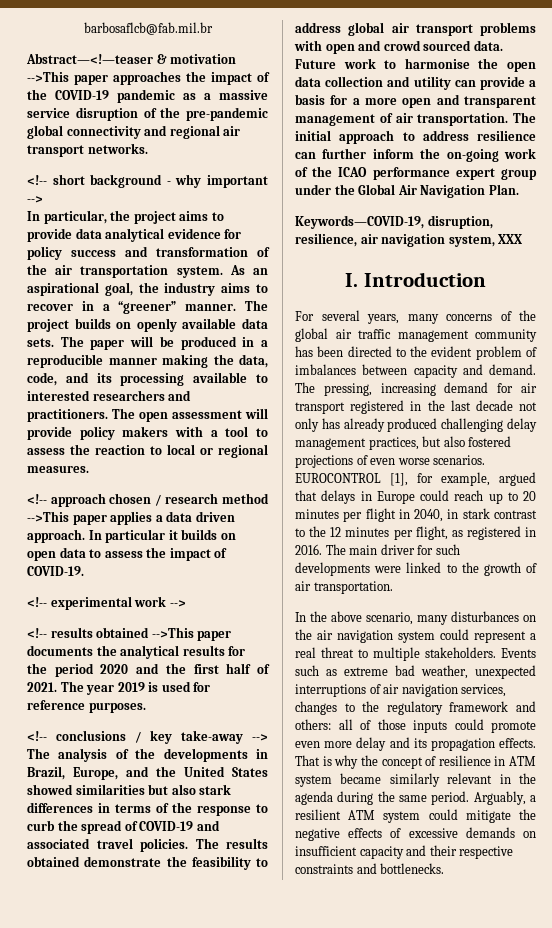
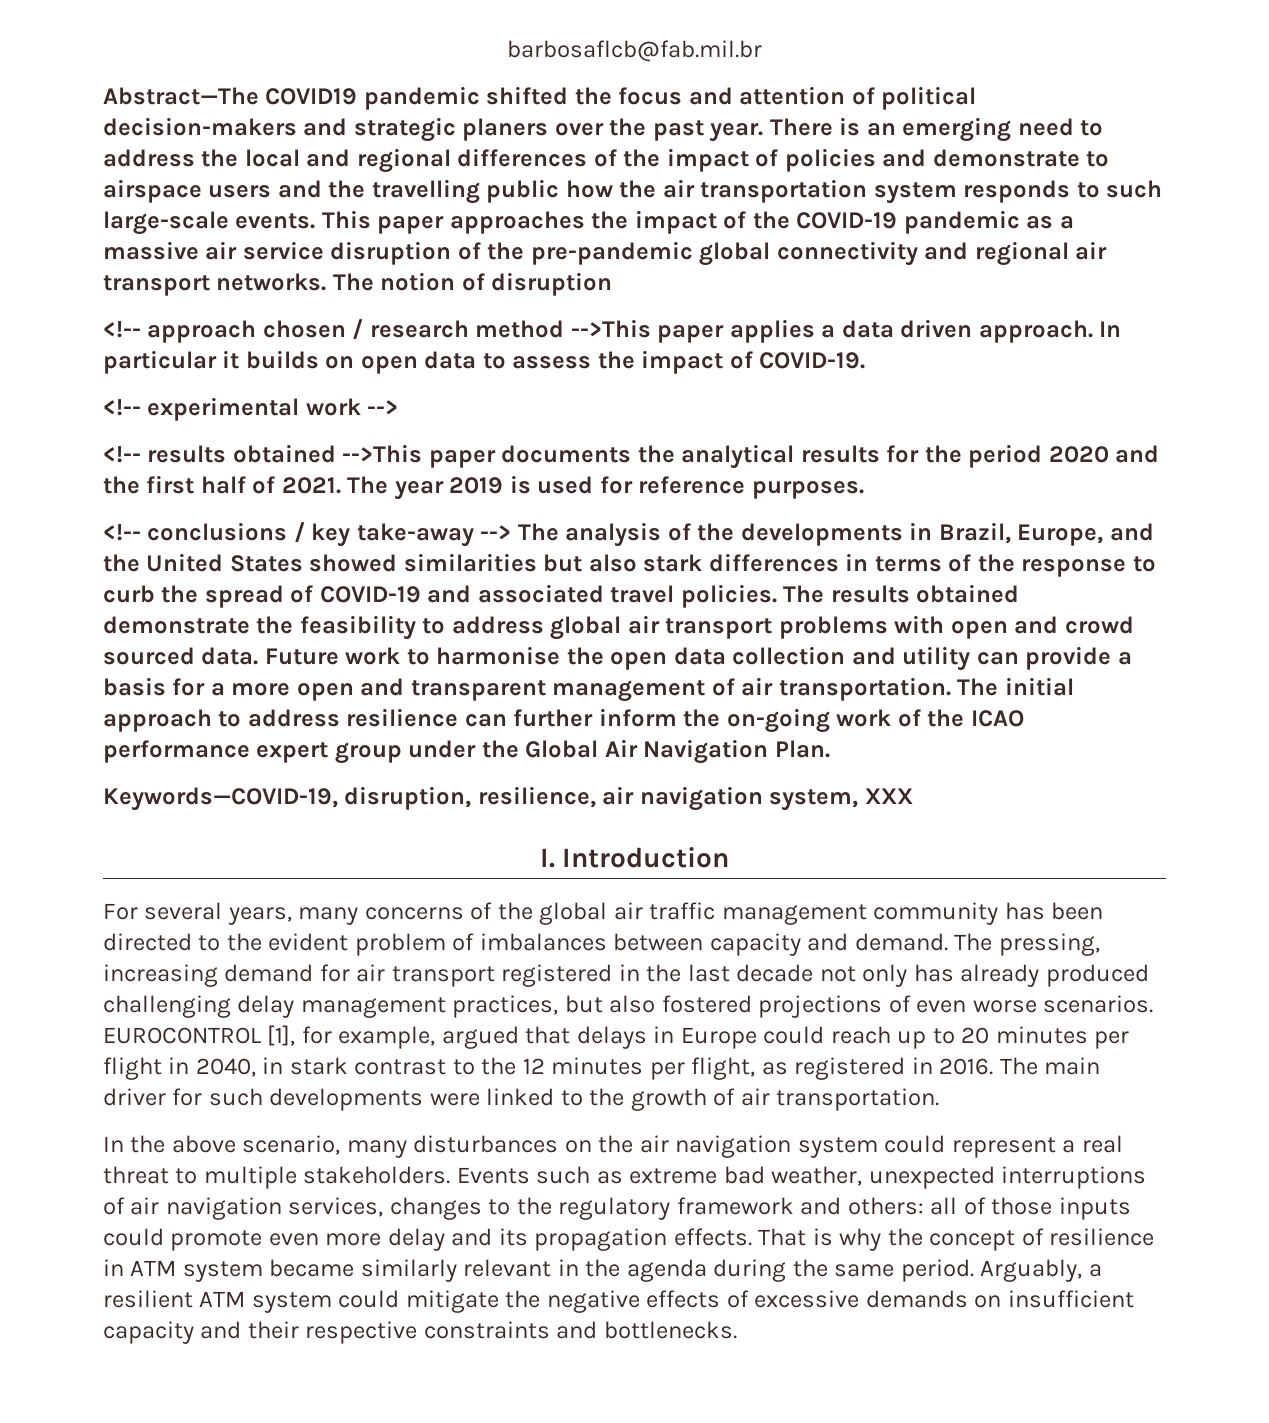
- Abstract—<!—teaser & motivation -->This paper approaches the impact of the COVID-19 pandemic as a massive service disruption of the pre-pandemic global connectivity and regional air transport networks.
- <!-- short background - why important -->
- In particular, the project aims to provide data analytical evidence for policy success and transformation of the air transportation system. As an aspirational goal, the industry aims to recover in a “greener” manner. The project builds on openly available data sets. The paper will be produced in a reproducible manner making the data, code, and its processing available to interested researchers and practitioners. The open assessment will provide policy makers with a tool to assess the reaction to local or regional measures.
+ Abstract—The COVID19 pandemic shifted the focus and attention of political decision-makers and strategic planers over the past year. There is an emerging need to address the local and regional differences of the impact of policies and demonstrate to airspace users and the travelling public how the air transportation system responds to such large-scale events. This paper approaches the impact of the COVID-19 pandemic as a massive air service disruption of the pre-pandemic global connectivity and regional air transport networks. The notion of disruption

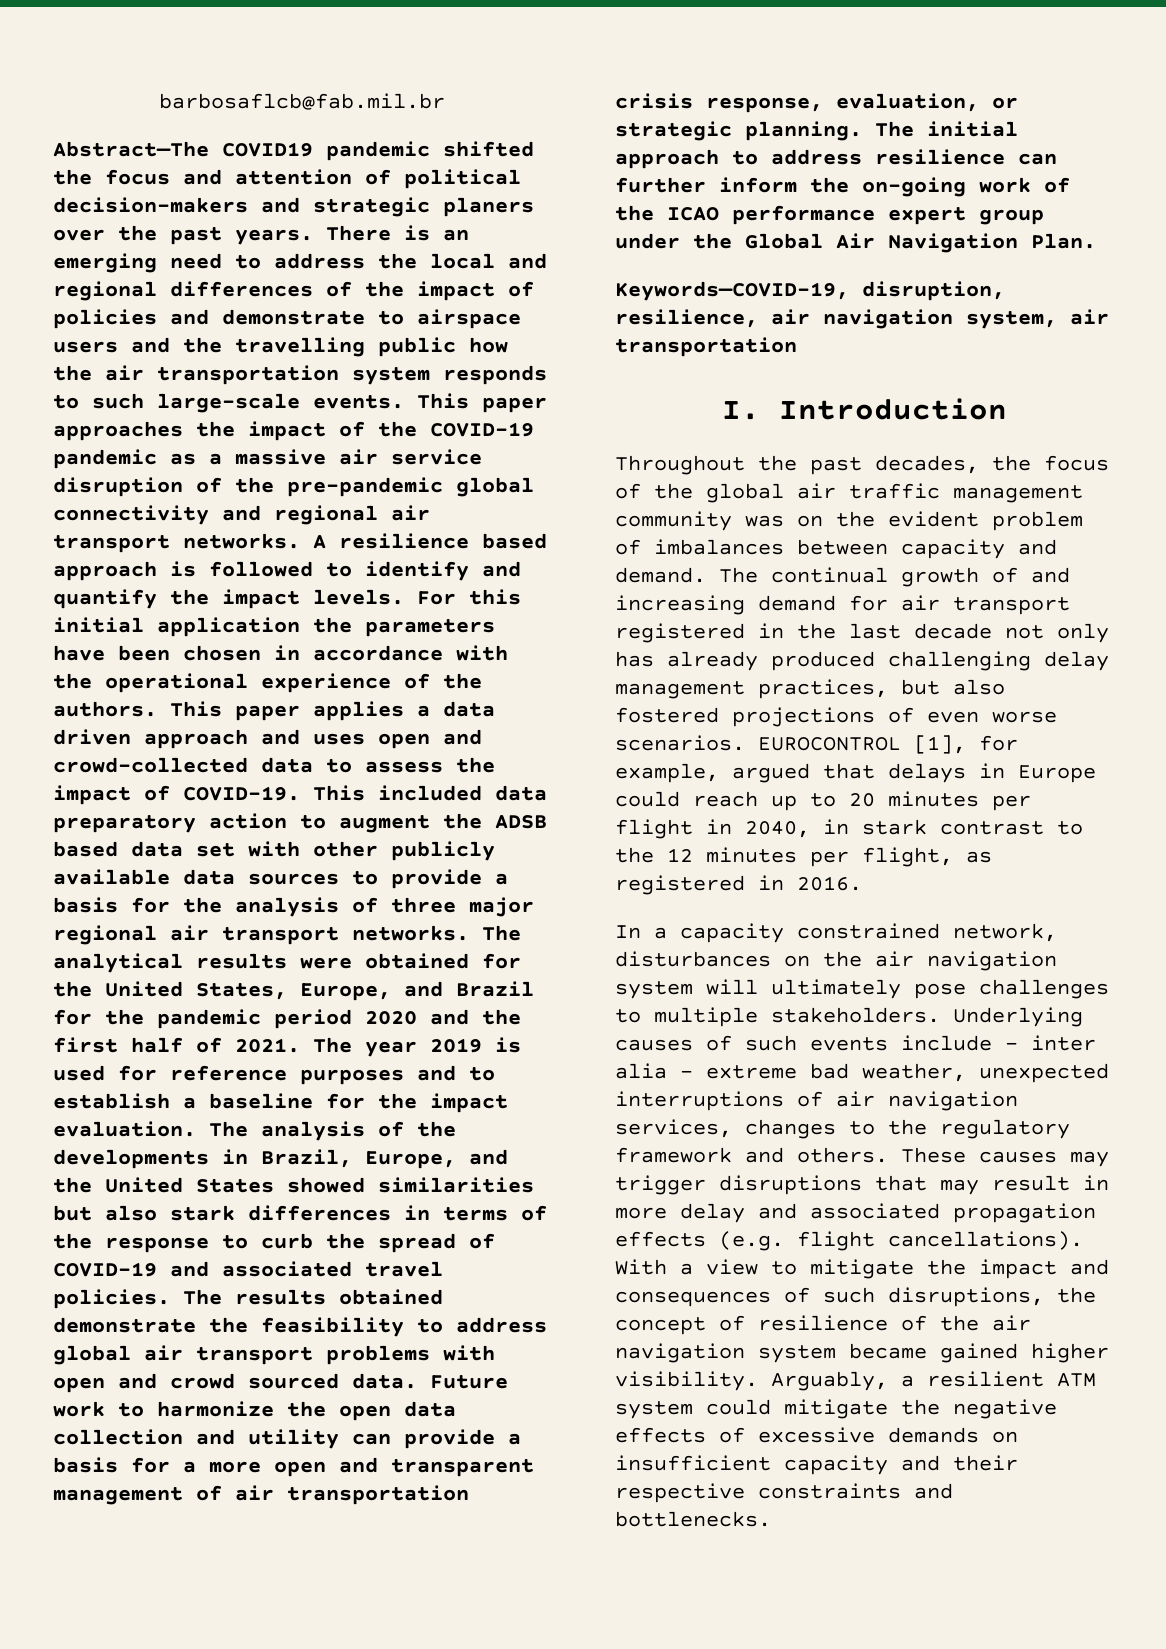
- Abstract—The COVID19 pandemic shifted the focus and attention of political decision-makers and strategic planers over the past year.
+ Abstract—The COVID19 pandemic shifted the focus and attention of political decision-makers and strategic planers over the past years.
- The notion of disruption
- <!-- approach chosen / research method -->This paper applies a data driven approach. In particular it builds on open data to assess the impact of COVID-19.
- <!-- experimental work -->
- <!-- results obtained -->This paper documents the analytical results for the period 2020 and the first half of 2021.
+ A resilience based approach is followed to identify and quantify the impact levels. For this initial application the parameters have been chosen in accordance with the operational experience of the authors. This paper applies a data driven approach and uses open and crowd-collected data to assess the impact of COVID-19. This included data preparatory action to augment the ADSB based data set with other publicly available data sources to provide a basis for the analysis of three major regional air transport networks. The analytical results were obtained for the United States, Europe, and Brazil for the pandemic period 2020 and the first half of 2021.
- The year 2019 is used for reference purposes.
- <!-- conclusions / key take-away --> The analysis of the developments in Brazil, Europe, and the United States showed similarities but also stark differences in terms of the response to curb the spread of COVID-19 and associated travel policies.
+ The year 2019 is used for reference purposes and to establish a baseline for the impact evaluation. The analysis of the developments in Brazil, Europe, and the United States showed similarities but also stark differences in terms of the response to curb the spread of COVID-19 and associated travel policies.
- Future work to harmonise the open data collection and utility can provide a basis for a more open and transparent management of air transportation.
+ Future work to harmonize the open data collection and utility can provide a basis for a more open and transparent management of air transportation crisis response, evaluation, or strategic planning.
- Keywords—COVID-19, disruption, resilience, air navigation system, XXX
+ Keywords—COVID-19, disruption, resilience, air navigation system, air transportation
- For several years, many concerns of the global air traffic management community has been directed to the evident problem of imbalances between capacity and demand.
+ Throughout the past decades, the focus of the global air traffic management community was on the evident problem of imbalances between capacity and demand.
- The pressing, increasing demand for air transport registered in the last decade not only has already produced challenging delay management practices, but also fostered projections of even worse scenarios.
+ The continual growth of and increasing demand for air transport registered in the last decade not only has already produced challenging delay management practices, but also fostered projections of even worse scenarios.
- EUROCONTROL [1], for example, argued that delays in Europe could reach up to 20 minutes per flight in 2040, in stark contrast to the 12 minutes per flight, as registered in 2016. The main driver for such developments were linked to the growth of air transportation.
- In the above scenario, many disturbances on the air navigation system could represent a real threat to multiple stakeholders. Events such as extreme bad weather, unexpected interruptions of air navigation services, changes to the regulatory framework and others: all of those inputs could promote even more delay and its propagation effects. That is why the concept of resilience in ATM system became similarly relevant in the agenda during the same period.
+ EUROCONTROL [1], for example, argued that delays in Europe could reach up to 20 minutes per flight in 2040, in stark contrast to the 12 minutes per flight, as registered in 2016.
+ In a capacity constrained network, disturbances on the air navigation system will ultimately pose challenges to multiple stakeholders. Underlying causes of such events include – inter alia – extreme bad weather, unexpected interruptions of air navigation services, changes to the regulatory framework and others. These causes may trigger disruptions that may result in more delay and associated propagation effects (e.g. flight cancellations). With a view to mitigate the impact and consequences of such disruptions, the concept of resilience of the air navigation system became gained higher visibility.

